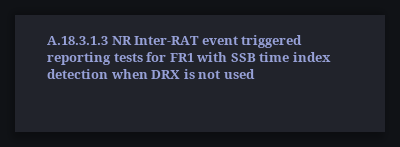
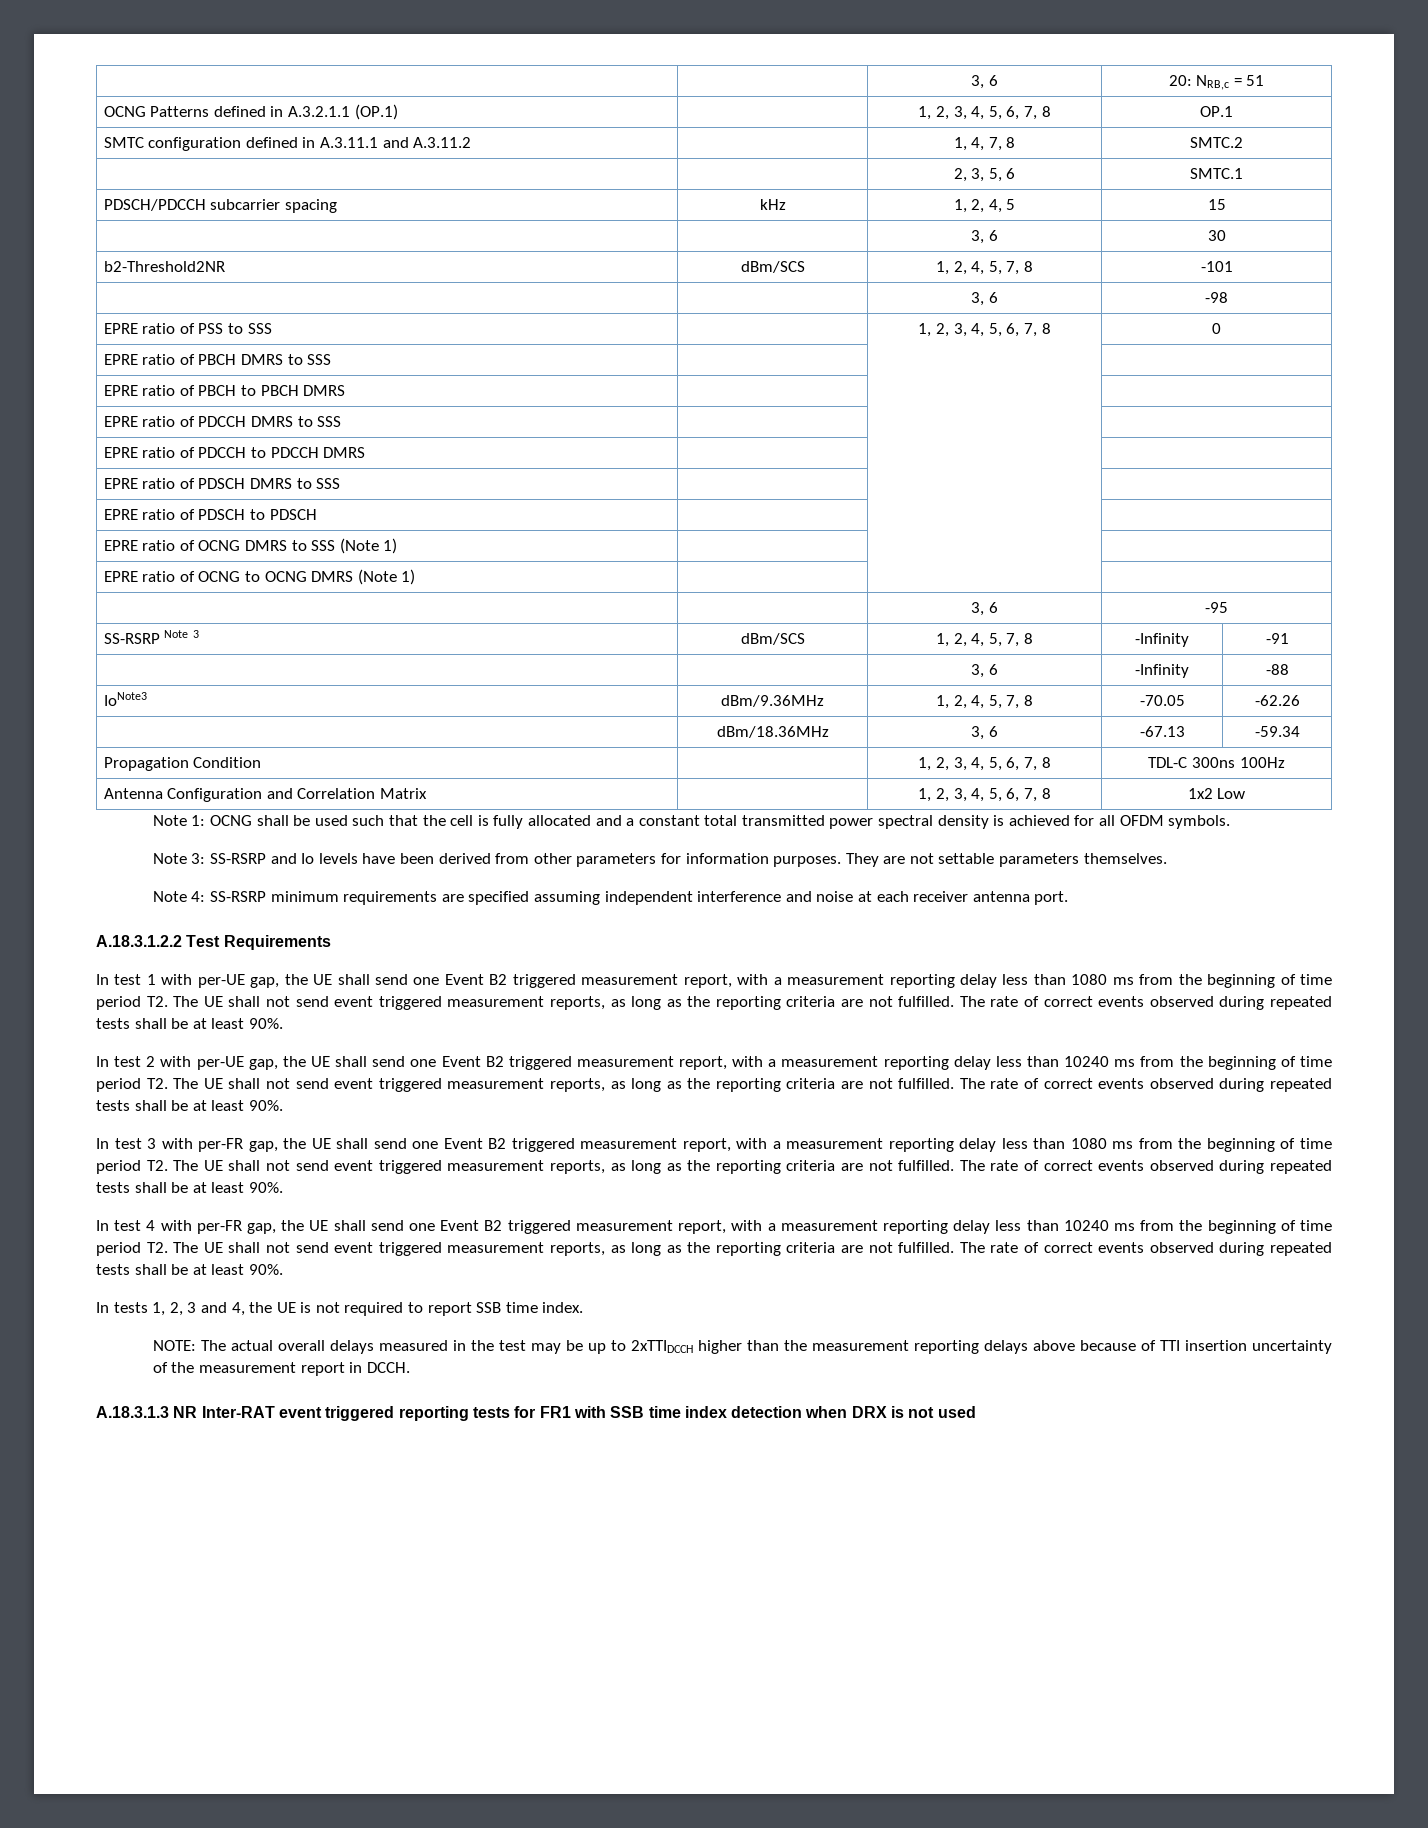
+ | | 3, 6 | 20: NRB,c = 51
+ OCNG Patterns defined in A.3.2.1.1 (OP.1) | | 1, 2, 3, 4, 5, 6, 7, 8 | OP.1
+ SMTC configuration defined in A.3.11.1 and A.3.11.2 | | 1, 4, 7, 8 | SMTC.2
+ | | 2, 3, 5, 6 | SMTC.1
+ PDSCH/PDCCH subcarrier spacing | kHz | 1, 2, 4, 5 | 15
+ | | 3, 6 | 30
+ b2-Threshold2NR | dBm/SCS | 1, 2, 4, 5, 7, 8 | -101
+ | | 3, 6 | -98
+ EPRE ratio of PSS to SSS | | 1, 2, 3, 4, 5, 6, 7, 8 | 0
+ EPRE ratio of PBCH DMRS to SSS | | |
+ EPRE ratio of PBCH to PBCH DMRS | | |
+ EPRE ratio of PDCCH DMRS to SSS | | |
+ EPRE ratio of PDCCH to PDCCH DMRS | | |
+ EPRE ratio of PDSCH DMRS to SSS | | |
+ EPRE ratio of PDSCH to PDSCH | | |
+ EPRE ratio of OCNG DMRS to SSS (Note 1) | | |
+ EPRE ratio of OCNG to OCNG DMRS (Note 1) | | |
+ | | 3, 6 | -95
+ SS-RSRP Note 3 | dBm/SCS | 1, 2, 4, 5, 7, 8 | -Infinity | -91
+ | | 3, 6 | -Infinity | -88
+ IoNote3 | dBm/9.36MHz | 1, 2, 4, 5, 7, 8 | -70.05 | -62.26
+ | dBm/18.36MHz | 3, 6 | -67.13 | -59.34
+ Propagation Condition | | 1, 2, 3, 4, 5, 6, 7, 8 | TDL-C 300ns 100Hz
+ Antenna Configuration and Correlation Matrix | | 1, 2, 3, 4, 5, 6, 7, 8 | 1x2 Low
+ Note 1: OCNG shall be used such that the cell is fully allocated and a constant total transmitted power spectral density is achieved for all OFDM symbols.
+ Note 3: SS-RSRP and Io levels have been derived from other parameters for information purposes. They are not settable parameters themselves.
+ Note 4: SS-RSRP minimum requirements are specified assuming independent interference and noise at each receiver antenna port.
+ A.18.3.1.2.2 Test Requirements
+ In test 1 with per-UE gap, the UE shall send one Event B2 triggered measurement report, with a measurement reporting delay less than 1080 ms from the beginning of time period T2. The UE shall not send event triggered measurement reports, as long as the reporting criteria are not fulfilled. The rate of correct events observed during repeated tests shall be at least 90%.
+ In test 2 with per-UE gap, the UE shall send one Event B2 triggered measurement report, with a measurement reporting delay less than 10240 ms from the beginning of time period T2. The UE shall not send event triggered measurement reports, as long as the reporting criteria are not fulfilled. The rate of correct events observed during repeated tests shall be at least 90%.
+ In test 3 with per-FR gap, the UE shall send one Event B2 triggered measurement report, with a measurement reporting delay less than 1080 ms from the beginning of time period T2. The UE shall not send event triggered measurement reports, as long as the reporting criteria are not fulfilled. The rate of correct events observed during repeated tests shall be at least 90%.
+ In test 4 with per-FR gap, the UE shall send one Event B2 triggered measurement report, with a measurement reporting delay less than 10240 ms from the beginning of time period T2. The UE shall not send event triggered measurement reports, as long as the reporting criteria are not fulfilled. The rate of correct events observed during repeated tests shall be at least 90%.
+ In tests 1, 2, 3 and 4, the UE is not required to report SSB time index.
+ NOTE: The actual overall delays measured in the test may be up to 2xTTIDCCH higher than the measurement reporting delays above because of TTI insertion uncertainty of the measurement report in DCCH.

